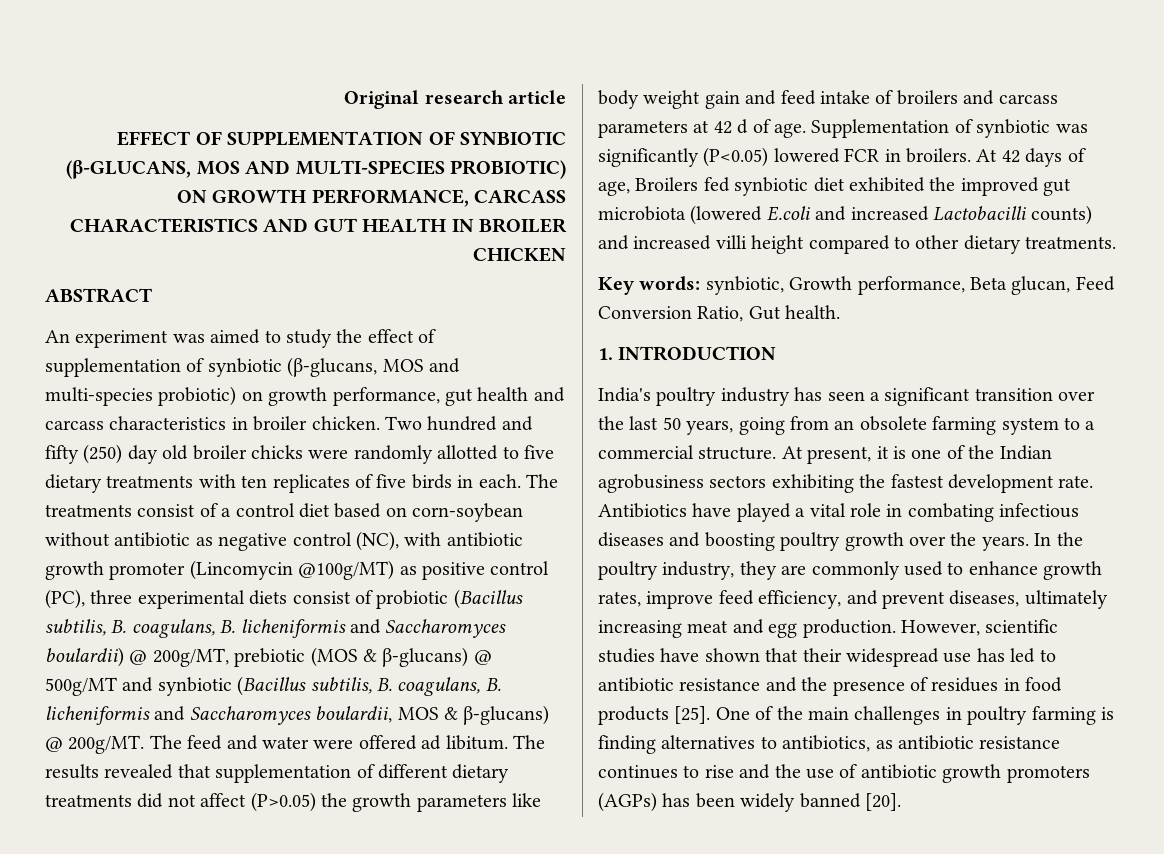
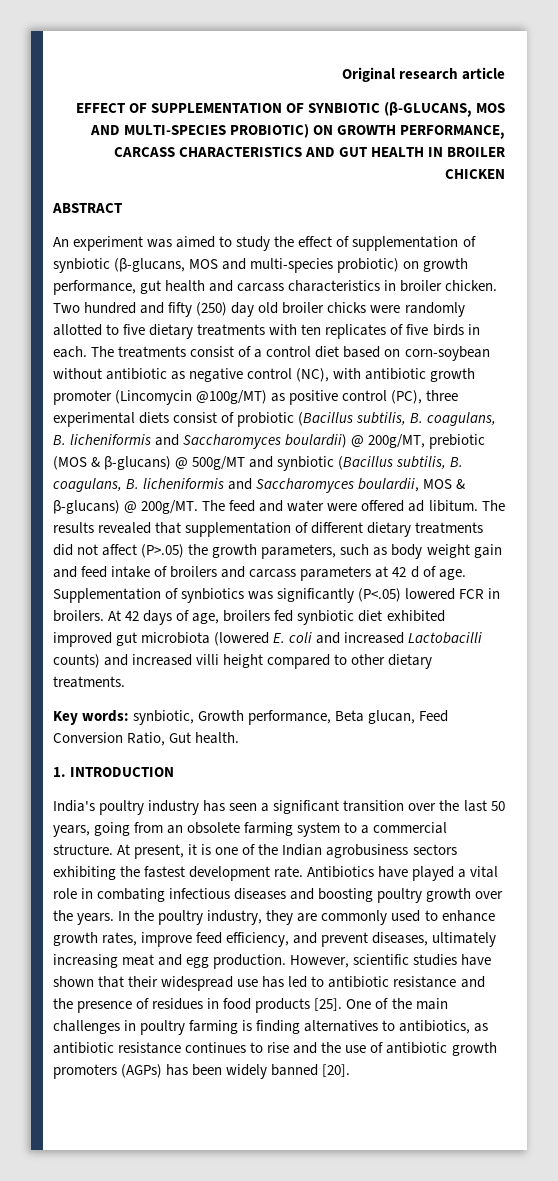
- The results revealed that supplementation of different dietary treatments did not affect (P>0.05) the growth parameters like body weight gain and feed intake of broilers and carcass parameters at 42 d of age.
+ The results revealed that supplementation of different dietary treatments did not affect (P>.05) the growth parameters, such as body weight gain and feed intake of broilers and carcass parameters at 42 d of age.
- Supplementation of synbiotic was significantly (P<0.05) lowered FCR in broilers.
+ Supplementation of synbiotics was significantly (P<.05) lowered FCR in broilers.
- At 42 days of age, Broilers fed synbiotic diet exhibited the improved gut microbiota (lowered E.coli and increased Lactobacilli counts) and increased villi height compared to other dietary treatments.
+ At 42 days of age, broilers fed synbiotic diet exhibited improved gut microbiota (lowered E. coli and increased Lactobacilli counts) and increased villi height compared to other dietary treatments.

